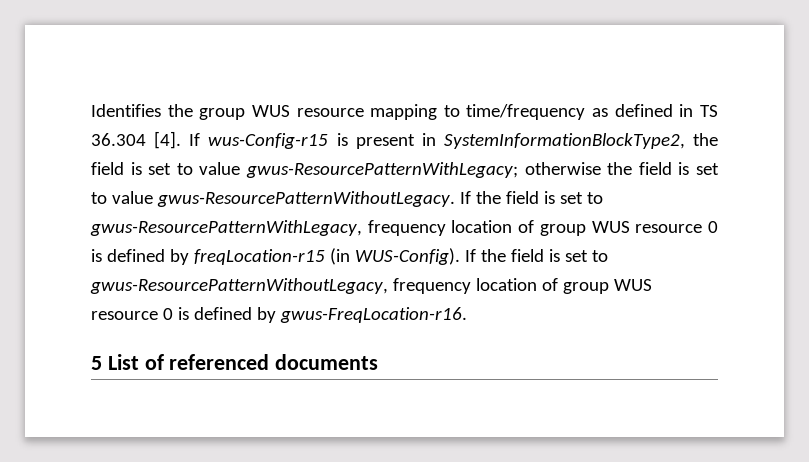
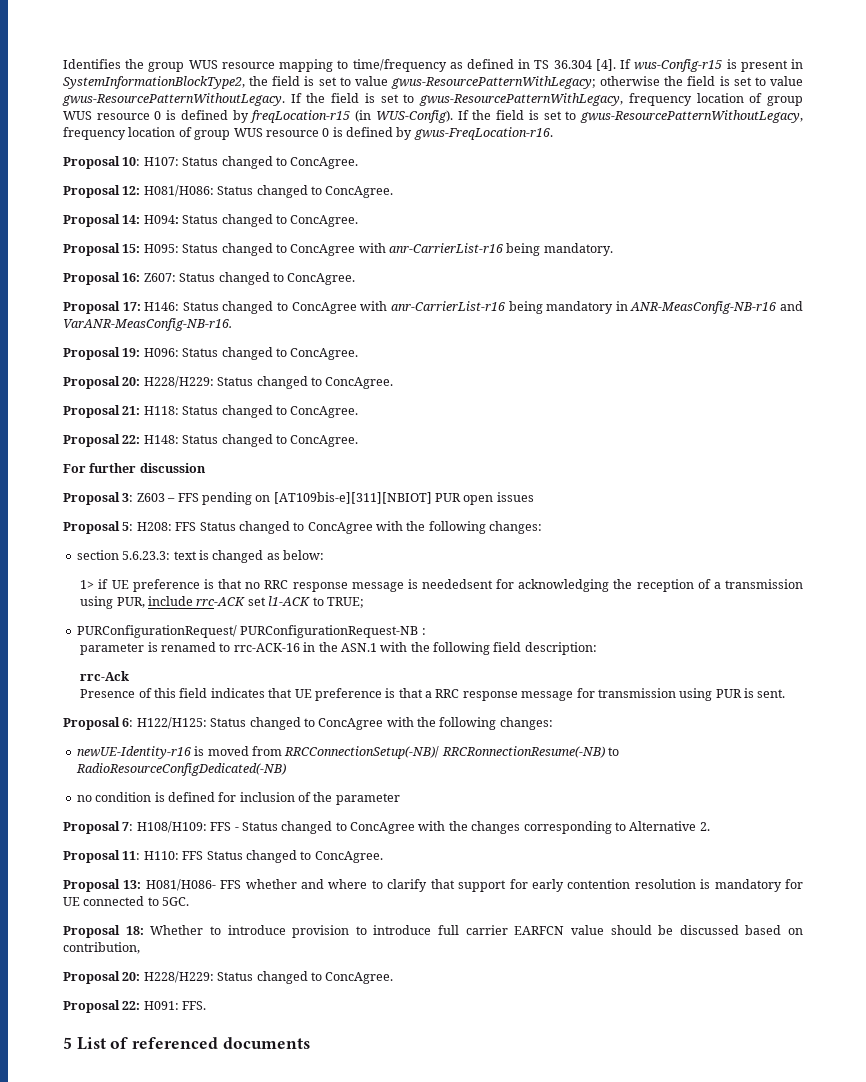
+ Proposal 10: H107: Status changed to ConcAgree.
+ Proposal 12: H081/H086: Status changed to ConcAgree.
+ Proposal 14: H094: Status changed to ConcAgree.
+ Proposal 15: H095: Status changed to ConcAgree with anr-CarrierList-r16 being mandatory.
+ Proposal 16: Z607: Status changed to ConcAgree.
+ Proposal 17: H146: Status changed to ConcAgree with anr-CarrierList-r16 being mandatory in ANR-MeasConfig-NB-r16 and VarANR-MeasConfig-NB-r16.
+ Proposal 19: H096: Status changed to ConcAgree.
+ Proposal 20: H228/H229: Status changed to ConcAgree.
+ Proposal 21: H118: Status changed to ConcAgree.
+ Proposal 22: H148: Status changed to ConcAgree.
+ For further discussion
+ Proposal 3: Z603 – FFS pending on [AT109bis-e][311][NBIOT] PUR open issues
+ Proposal 5: H208: FFS Status changed to ConcAgree with the following changes:
+ section 5.6.23.3: text is changed as below:
+ 1> if UE preference is that no RRC response message is neededsent for acknowledging the reception of a transmission using PUR, include rrc-ACK set l1-ACK to TRUE;
+ PURConfigurationRequest/ PURConfigurationRequest-NB :
+ parameter is renamed to rrc-ACK-16 in the ASN.1 with the following field description:
+ rrc-Ack
+ Presence of this field indicates that UE preference is that a RRC response message for transmission using PUR is sent.
+ Proposal 6: H122/H125: Status changed to ConcAgree with the following changes:
+ newUE-Identity-r16 is moved from RRCConnectionSetup(-NB)/ RRCRonnectionResume(-NB) to RadioResourceConfigDedicated(-NB)
+ no condition is defined for inclusion of the parameter
+ Proposal 7: H108/H109: FFS - Status changed to ConcAgree with the changes corresponding to Alternative 2.
+ Proposal 11: H110: FFS Status changed to ConcAgree.
+ Proposal 13: H081/H086- FFS whether and where to clarify that support for early contention resolution is mandatory for UE connected to 5GC.
+ Proposal 18: Whether to introduce provision to introduce full carrier EARFCN value should be discussed based on contribution,
+ Proposal 20: H228/H229: Status changed to ConcAgree.
+ Proposal 22: H091: FFS.

